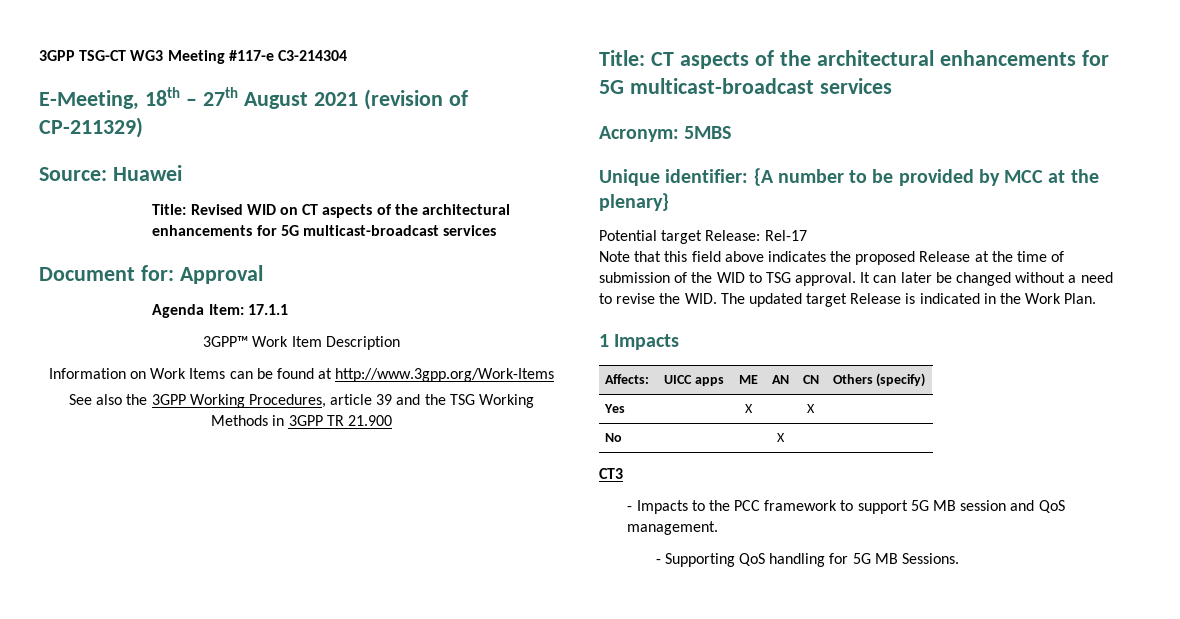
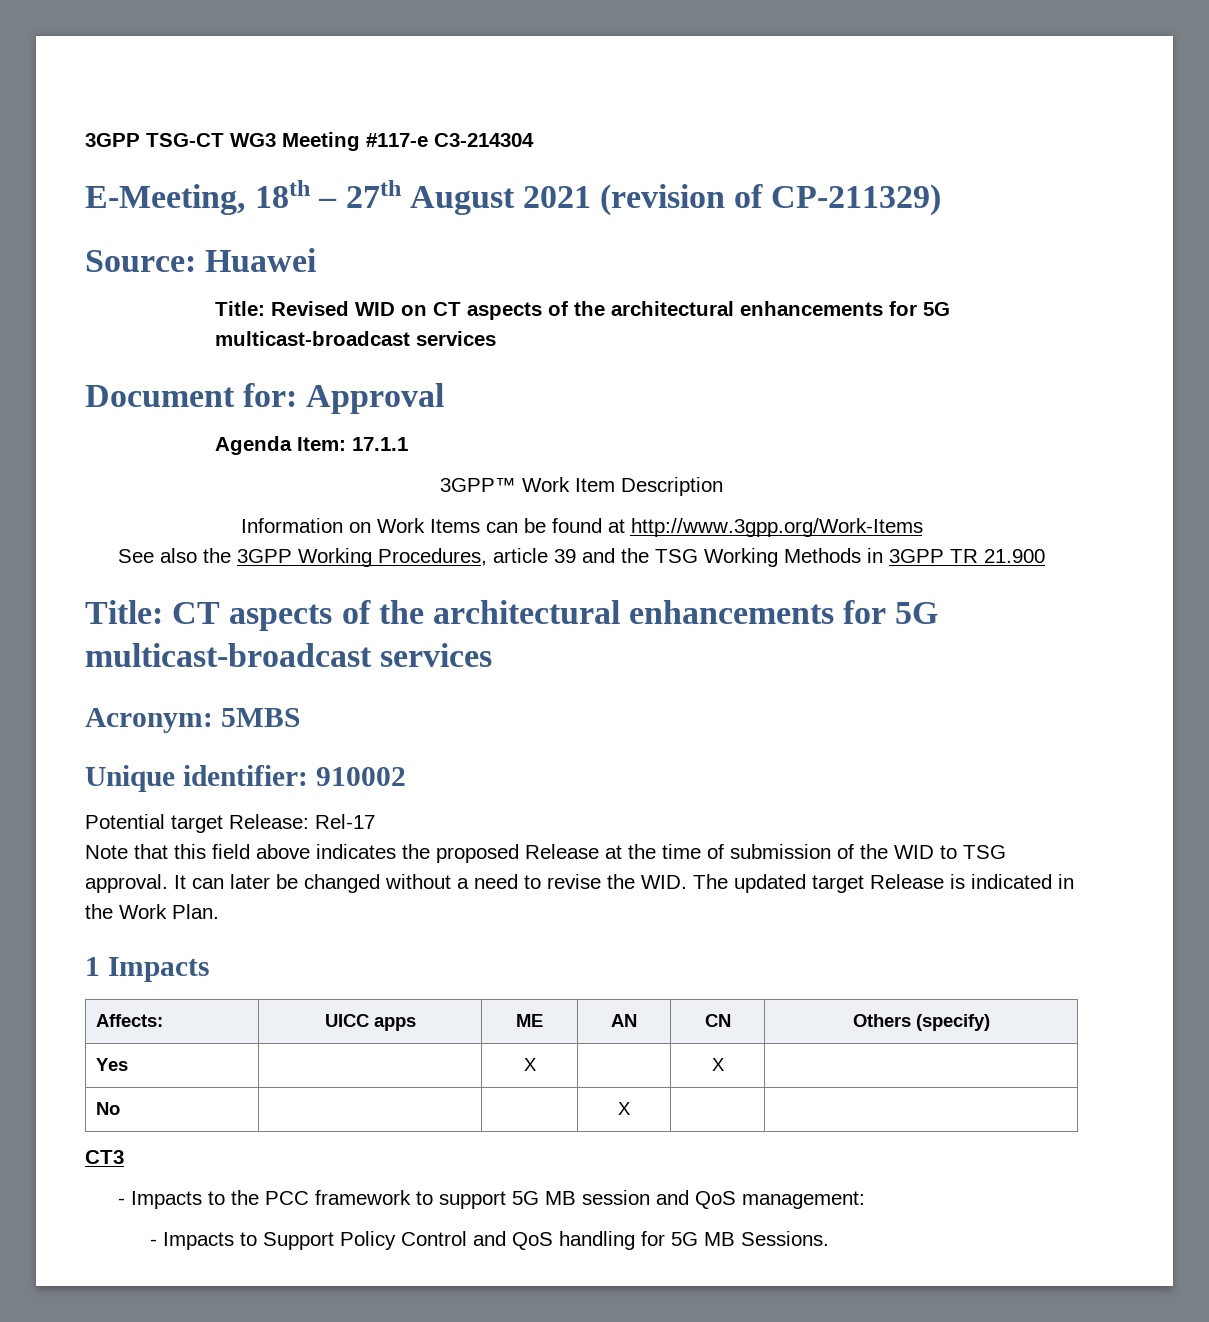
- Unique identifier: {A number to be provided by MCC at the plenary}
+ Unique identifier: 910002
- - Impacts to the PCC framework to support 5G MB session and QoS management.
- - Supporting QoS handling for 5G MB Sessions.
+ - Impacts to the PCC framework to support 5G MB session and QoS management:
+ - Impacts to Support Policy Control and QoS handling for 5G MB Sessions.

